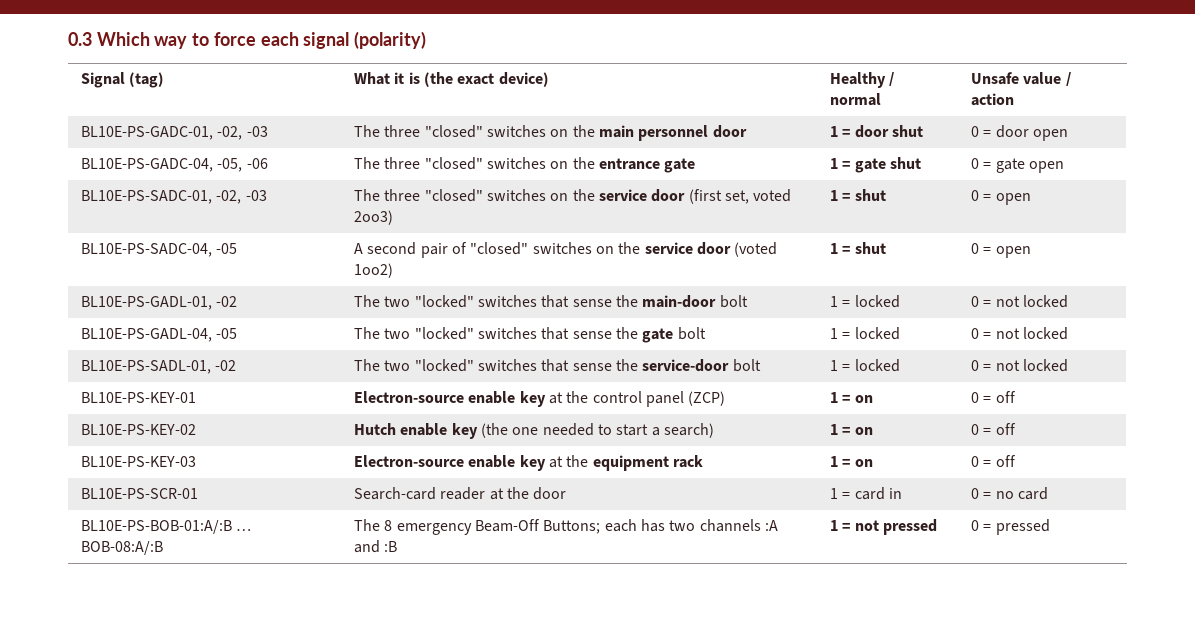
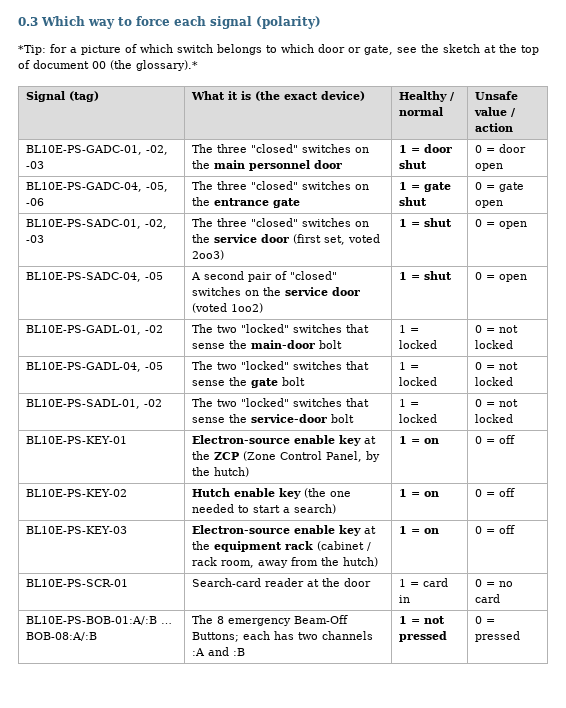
+ *Tip: for a picture of which switch belongs to which door or gate, see the sketch at the top of document 00 (the glossary).*
- BL10E-PS-KEY-01 | Electron‑source enable key at the control panel (ZCP) | 1 = on | 0 = off
+ BL10E-PS-KEY-01 | Electron‑source enable key at the ZCP (Zone Control Panel, by the hutch) | 1 = on | 0 = off
- BL10E-PS-KEY-03 | Electron‑source enable key at the equipment rack | 1 = on | 0 = off
+ BL10E-PS-KEY-03 | Electron‑source enable key at the equipment rack (cabinet / rack room, away from the hutch) | 1 = on | 0 = off

